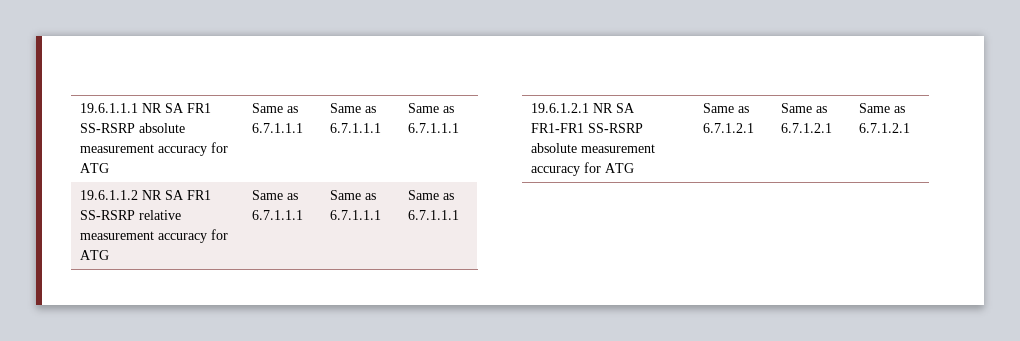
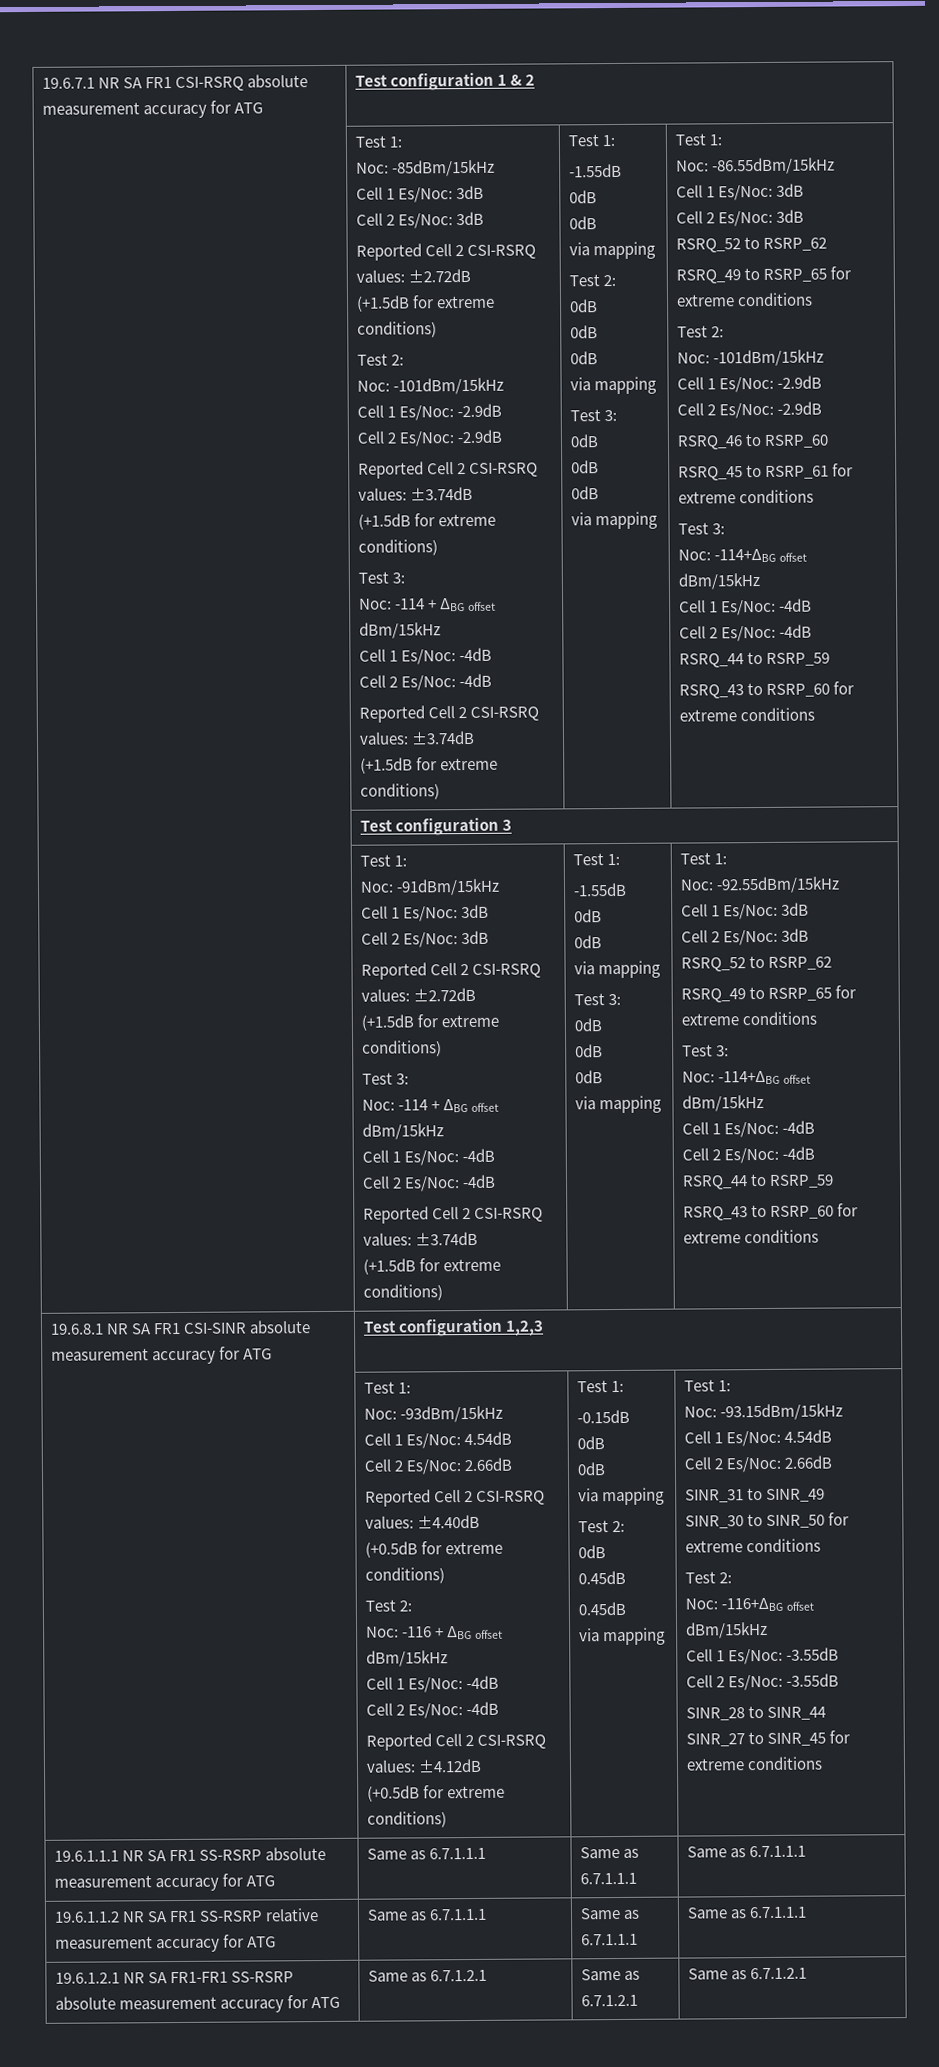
+ 19.6.7.1 NR SA FR1 CSI-RSRQ absolute measurement accuracy for ATG | Test configuration 1 & 2
+ | Test 1:
+ Noc: -85dBm/15kHz
+ Cell 1 Es/Noc: 3dB
+ Cell 2 Es/Noc: 3dB
+ Reported Cell 2 CSI-RSRQ values: ±2.72dB
+ (+1.5dB for extreme conditions)
+ Test 2:
+ Noc: -101dBm/15kHz
+ Cell 1 Es/Noc: -2.9dB
+ Cell 2 Es/Noc: -2.9dB
+ Reported Cell 2 CSI-RSRQ values: ±3.74dB
+ (+1.5dB for extreme conditions)
+ Test 3:
+ Noc: -114 + ΔBG offset dBm/15kHz
+ Cell 1 Es/Noc: -4dB
+ Cell 2 Es/Noc: -4dB
+ Reported Cell 2 CSI-RSRQ values: ±3.74dB
+ (+1.5dB for extreme conditions) | Test 1:
+ -1.55dB
+ 0dB
+ 0dB
+ via mapping
+ Test 2:
+ 0dB
+ 0dB
+ 0dB
+ via mapping
+ Test 3:
+ 0dB
+ 0dB
+ 0dB
+ via mapping | Test 1:
+ Noc: -86.55dBm/15kHz
+ Cell 1 Es/Noc: 3dB
+ Cell 2 Es/Noc: 3dB
+ RSRQ_52 to RSRP_62
+ RSRQ_49 to RSRP_65 for extreme conditions
+ Test 2:
+ Noc: -101dBm/15kHz
+ Cell 1 Es/Noc: -2.9dB
+ Cell 2 Es/Noc: -2.9dB
+ RSRQ_46 to RSRP_60
+ RSRQ_45 to RSRP_61 for extreme conditions
+ Test 3:
+ Noc: -114+ΔBG offset dBm/15kHz
+ Cell 1 Es/Noc: -4dB
+ Cell 2 Es/Noc: -4dB
+ RSRQ_44 to RSRP_59
+ RSRQ_43 to RSRP_60 for extreme conditions
+ | Test configuration 3
+ | Test 1:
+ Noc: -91dBm/15kHz
+ Cell 1 Es/Noc: 3dB
+ Cell 2 Es/Noc: 3dB
+ Reported Cell 2 CSI-RSRQ values: ±2.72dB
+ (+1.5dB for extreme conditions)
+ Test 3:
+ Noc: -114 + ΔBG offset dBm/15kHz
+ Cell 1 Es/Noc: -4dB
+ Cell 2 Es/Noc: -4dB
+ Reported Cell 2 CSI-RSRQ values: ±3.74dB
+ (+1.5dB for extreme conditions) | Test 1:
+ -1.55dB
+ 0dB
+ 0dB
+ via mapping
+ Test 3:
+ 0dB
+ 0dB
+ 0dB
+ via mapping | Test 1:
+ Noc: -92.55dBm/15kHz
+ Cell 1 Es/Noc: 3dB
+ Cell 2 Es/Noc: 3dB
+ RSRQ_52 to RSRP_62
+ RSRQ_49 to RSRP_65 for extreme conditions
+ Test 3:
+ Noc: -114+ΔBG offset dBm/15kHz
+ Cell 1 Es/Noc: -4dB
+ Cell 2 Es/Noc: -4dB
+ RSRQ_44 to RSRP_59
+ RSRQ_43 to RSRP_60 for extreme conditions
+ 19.6.8.1 NR SA FR1 CSI-SINR absolute measurement accuracy for ATG | Test configuration 1,2,3
+ | Test 1:
+ Noc: -93dBm/15kHz
+ Cell 1 Es/Noc: 4.54dB
+ Cell 2 Es/Noc: 2.66dB
+ Reported Cell 2 CSI-RSRQ values: ±4.40dB
+ (+0.5dB for extreme conditions)
+ Test 2:
+ Noc: -116 + ΔBG offset dBm/15kHz
+ Cell 1 Es/Noc: -4dB
+ Cell 2 Es/Noc: -4dB
+ Reported Cell 2 CSI-RSRQ values: ±4.12dB
+ (+0.5dB for extreme conditions) | Test 1:
+ -0.15dB
+ 0dB
+ 0dB
+ via mapping
+ Test 2:
+ 0dB
+ 0.45dB
+ 0.45dB
+ via mapping | Test 1:
+ Noc: -93.15dBm/15kHz
+ Cell 1 Es/Noc: 4.54dB
+ Cell 2 Es/Noc: 2.66dB
+ SINR_31 to SINR_49
+ SINR_30 to SINR_50 for extreme conditions
+ Test 2:
+ Noc: -116+ΔBG offset dBm/15kHz
+ Cell 1 Es/Noc: -3.55dB
+ Cell 2 Es/Noc: -3.55dB
+ SINR_28 to SINR_44
+ SINR_27 to SINR_45 for extreme conditions

